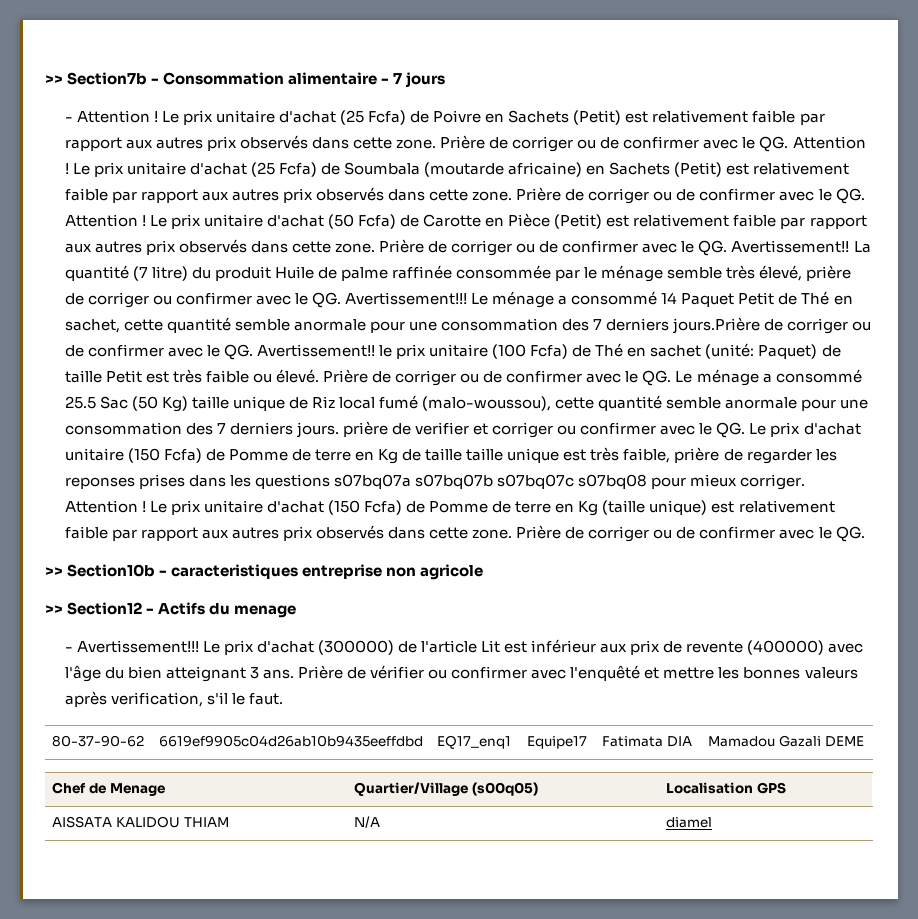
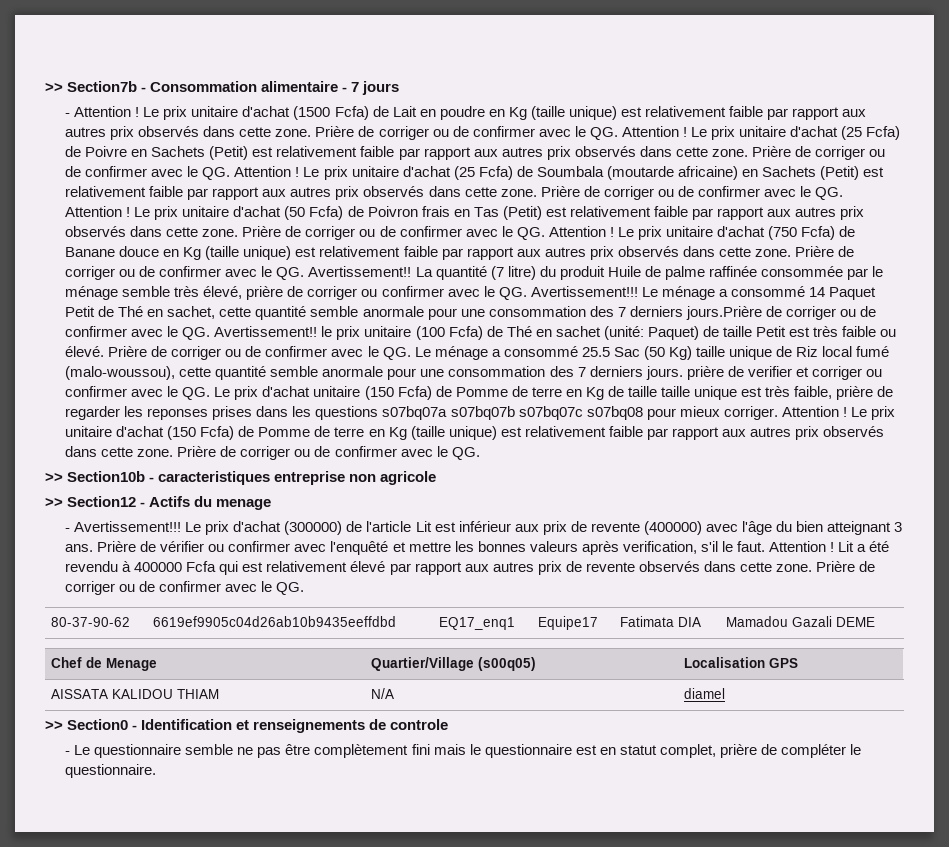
- Le prix unitaire d'achat (25 Fcfa) de Poivre en Sachets (Petit) est relativement faible par rapport aux autres prix observés dans cette zone.
+ Le prix unitaire d'achat (1500 Fcfa) de Lait en poudre en Kg (taille unique) est relativement faible par rapport aux autres prix observés dans cette zone. Prière de corriger ou de confirmer avec le QG. Attention ! Le prix unitaire d'achat (25 Fcfa) de Poivre en Sachets (Petit) est relativement faible par rapport aux autres prix observés dans cette zone.
- Le prix unitaire d'achat (50 Fcfa) de Carotte en Pièce (Petit) est relativement faible par rapport aux autres prix observés dans cette zone.
+ Le prix unitaire d'achat (50 Fcfa) de Poivron frais en Tas (Petit) est relativement faible par rapport aux autres prix observés dans cette zone.
- Prière de corriger ou de confirmer avec le QG. Avertissement!!
+ Prière de corriger ou de confirmer avec le QG. Attention ! Le prix unitaire d'achat (750 Fcfa) de Banane douce en Kg (taille unique) est relativement faible par rapport aux autres prix observés dans cette zone. Prière de corriger ou de confirmer avec le QG. Avertissement!!
+ Attention ! Lit a été revendu à 400000 Fcfa qui est relativement élevé par rapport aux autres prix de revente observés dans cette zone. Prière de corriger ou de confirmer avec le QG.
+ >> Section0 - Identification et renseignements de controle
+ - Le questionnaire semble ne pas être complètement fini mais le questionnaire est en statut complet, prière de compléter le questionnaire.

